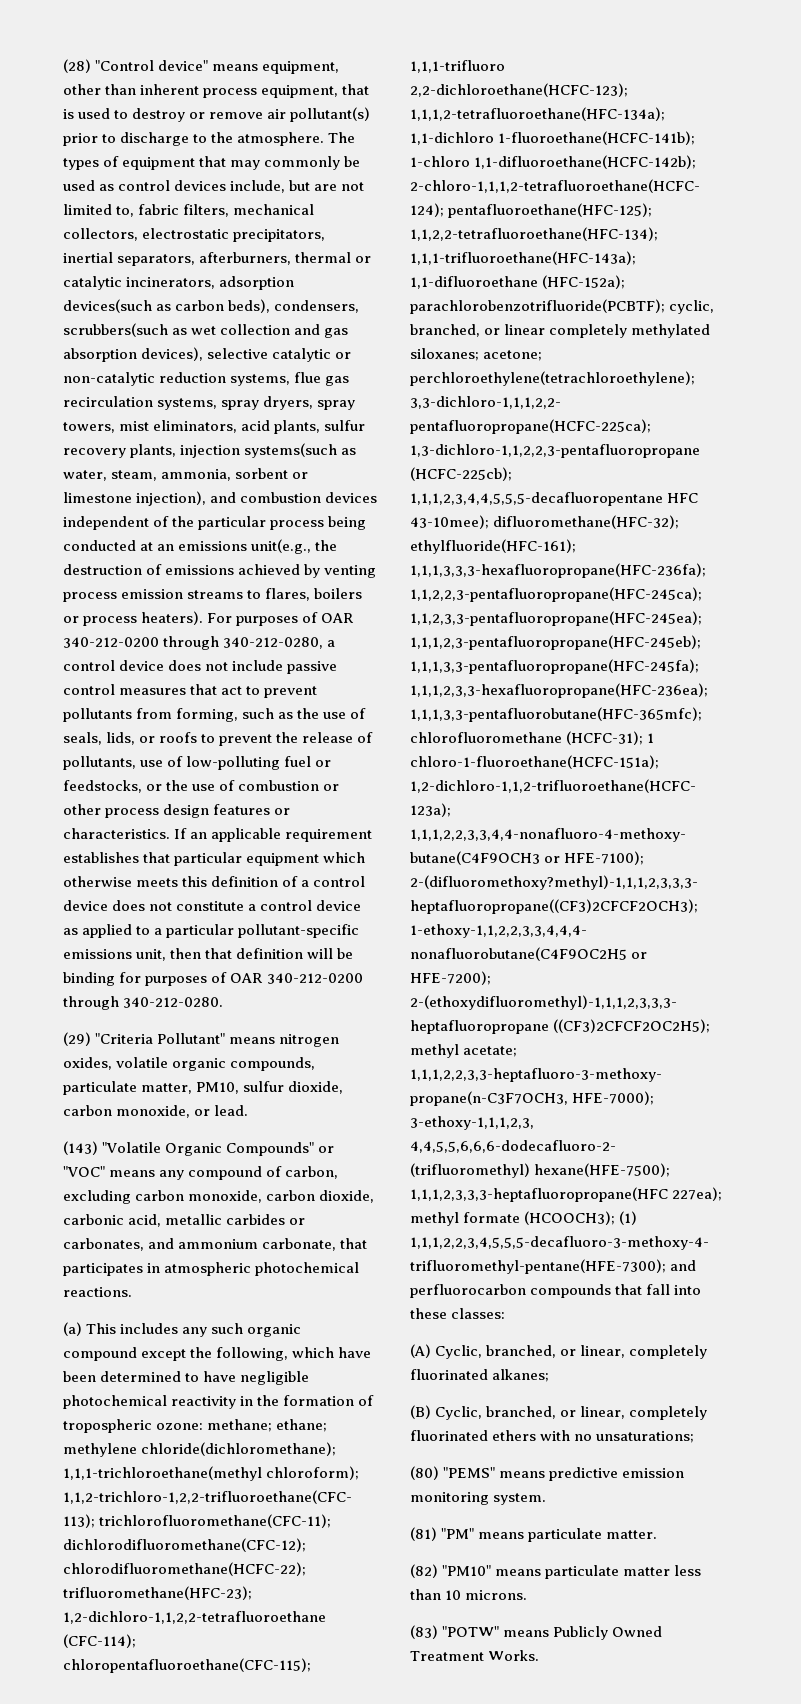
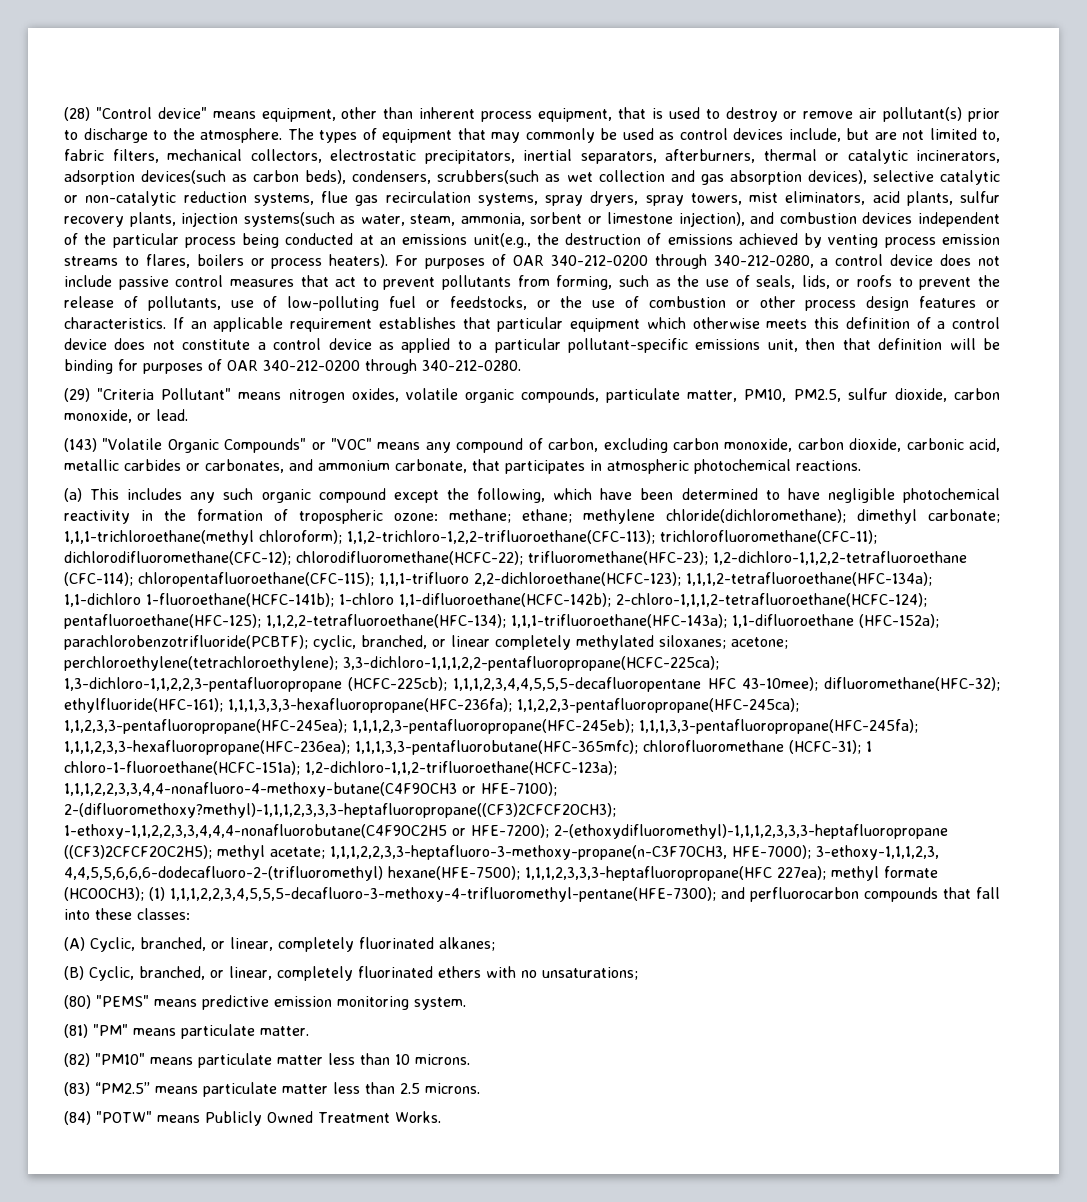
- (29) "Criteria Pollutant" means nitrogen oxides, volatile organic compounds, particulate matter, PM10, sulfur dioxide, carbon monoxide, or lead.
+ (29) "Criteria Pollutant" means nitrogen oxides, volatile organic compounds, particulate matter, PM10, PM2.5, sulfur dioxide, carbon monoxide, or lead.
+ dimethyl carbonate;
- (83) "POTW" means Publicly Owned Treatment Works.
+ (83) “PM2.5” means particulate matter less than 2.5 microns.
+ (84) "POTW" means Publicly Owned Treatment Works.

